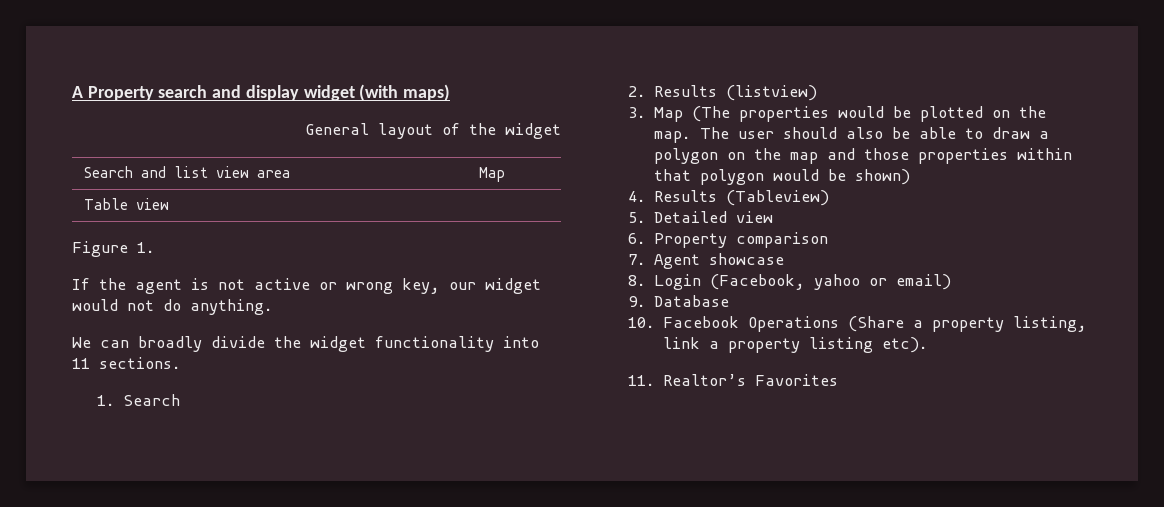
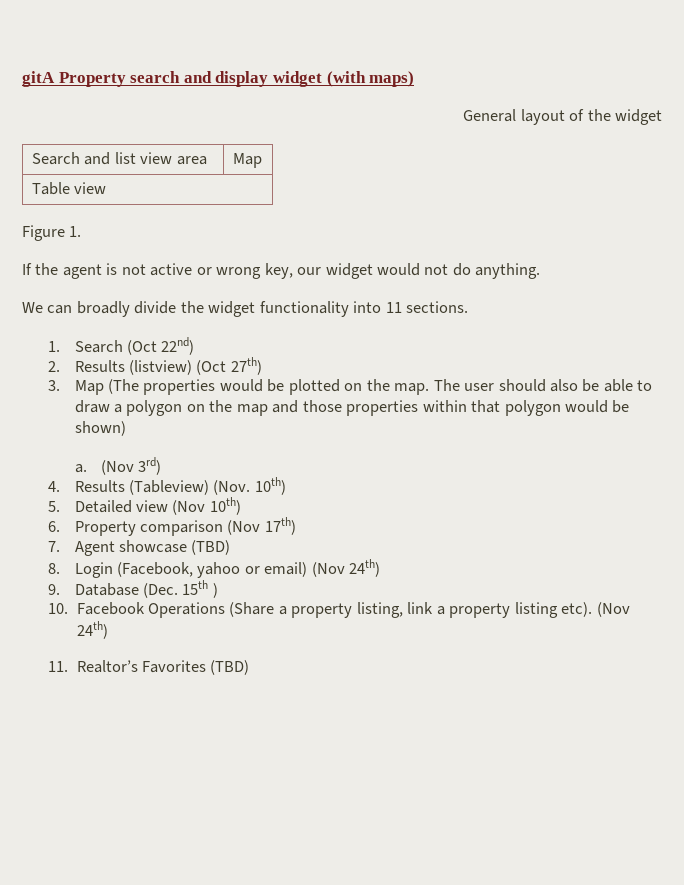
- A Property search and display widget (with maps)
+ gitA Property search and display widget (with maps)
- 1. Search
+ 1. Search (Oct 22nd)
- 2. Results (listview)
+ 2. Results (listview) (Oct 27th)
+ a. (Nov 3rd)
- 4. Results (Tableview)
+ 4. Results (Tableview) (Nov. 10th)
- 5. Detailed view
+ 5. Detailed view (Nov 10th)
- 6. Property comparison
+ 6. Property comparison (Nov 17th)
- 7. Agent showcase
+ 7. Agent showcase (TBD)
- 8. Login (Facebook, yahoo or email)
+ 8. Login (Facebook, yahoo or email) (Nov 24th)
- 9. Database
+ 9. Database (Dec. 15th )
- 10. Facebook Operations (Share a property listing, link a property listing etc).
+ 10. Facebook Operations (Share a property listing, link a property listing etc). (Nov 24th)
- 11. Realtor’s Favorites
+ 11. Realtor’s Favorites (TBD)

